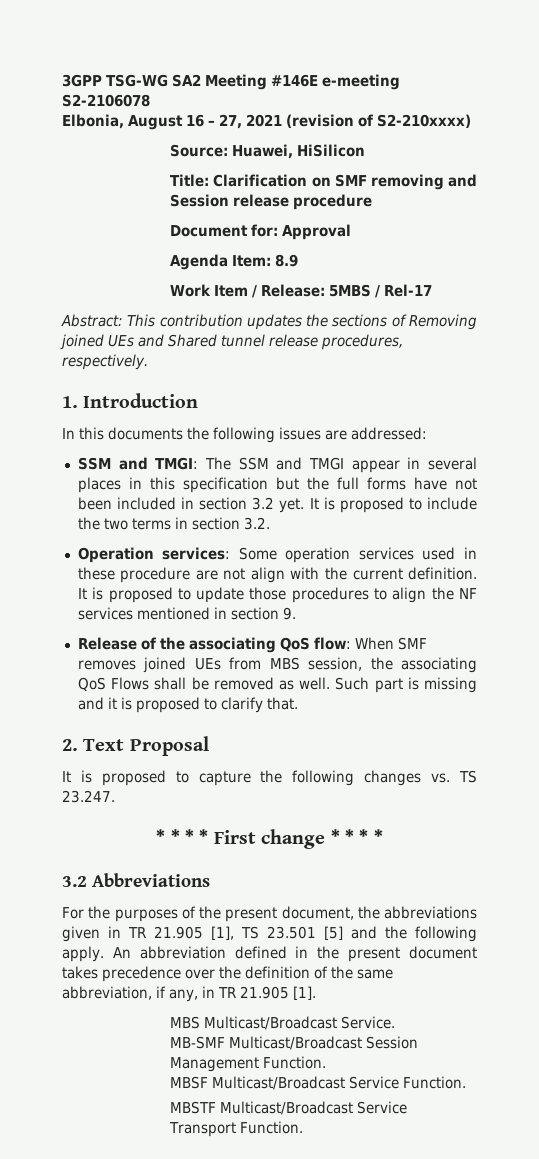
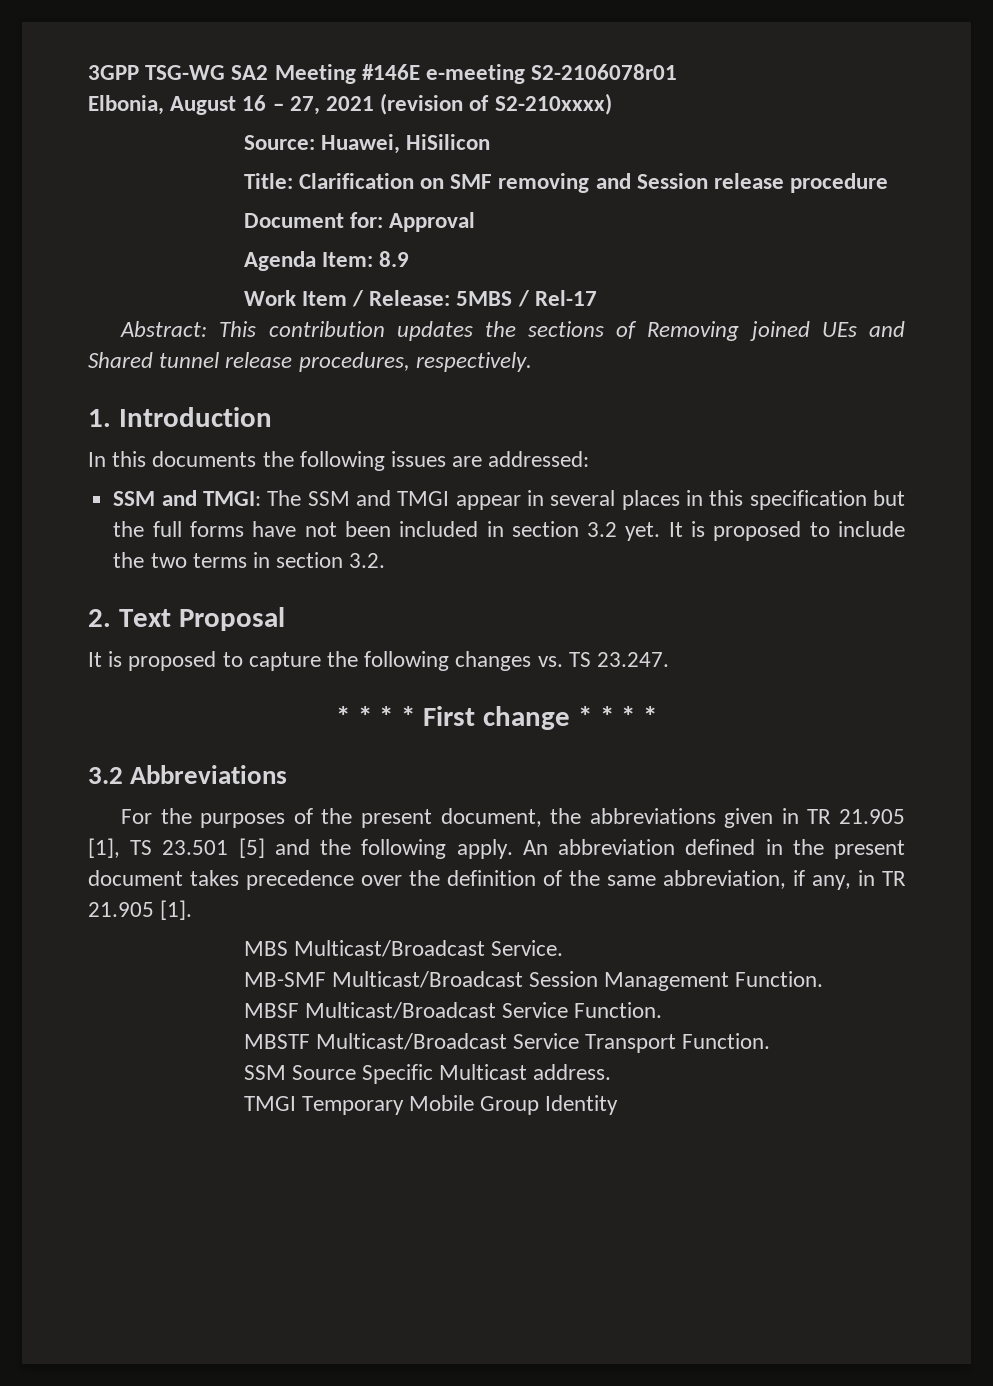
- 3GPP TSG-WG SA2 Meeting #146E e-meeting S2-2106078
+ 3GPP TSG-WG SA2 Meeting #146E e-meeting S2-2106078r01
- Operation services: Some operation services used in these procedure are not align with the current definition. It is proposed to update those procedures to align the NF services mentioned in section 9.
- Release of the associating QoS flow: When SMF removes joined UEs from MBS session, the associating QoS Flows shall be removed as well. Such part is missing and it is proposed to clarify that.
+ SSM Source Specific Multicast address.
+ TMGI Temporary Mobile Group Identity

